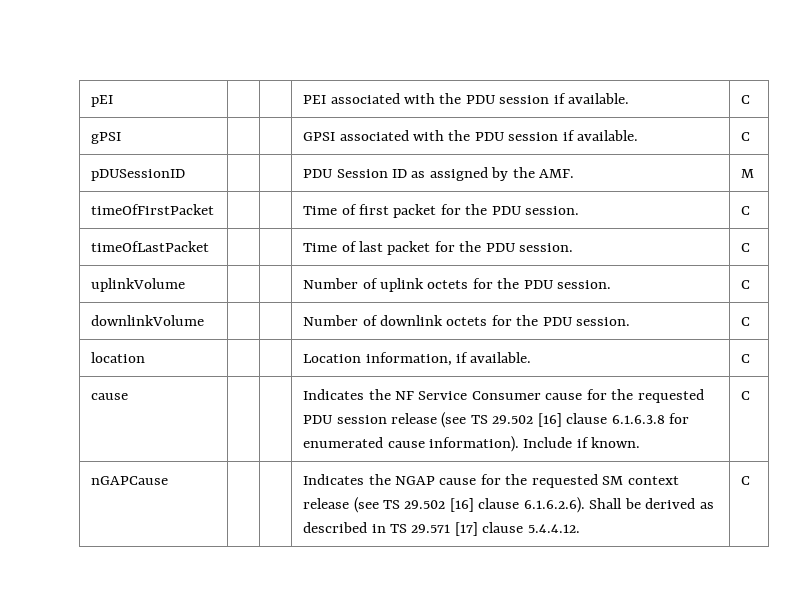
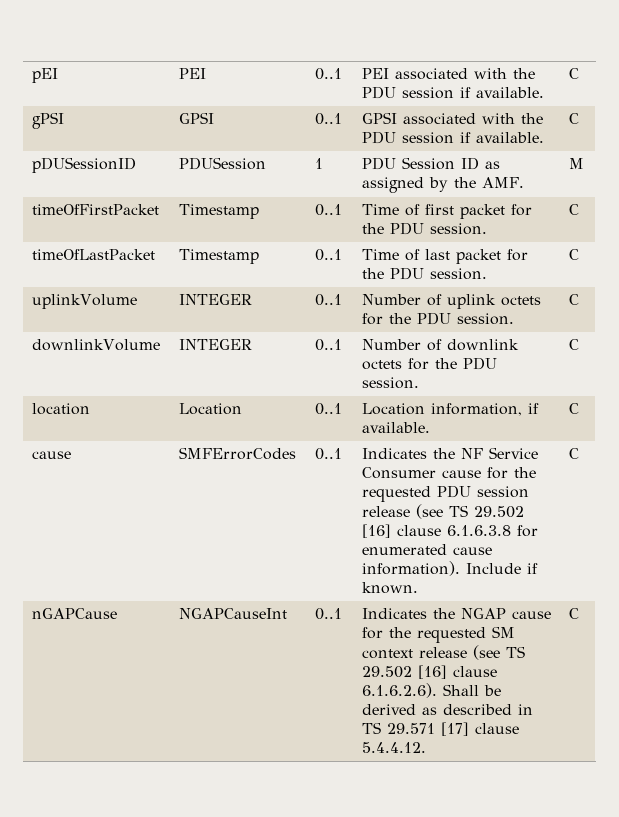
- pEI | | | PEI associated with the PDU session if available. | C
+ pEI | PEI | 0..1 | PEI associated with the PDU session if available. | C
- gPSI | | | GPSI associated with the PDU session if available. | C
+ gPSI | GPSI | 0..1 | GPSI associated with the PDU session if available. | C
- pDUSessionID | | | PDU Session ID as assigned by the AMF. | M
+ pDUSessionID | PDUSession | 1 | PDU Session ID as assigned by the AMF. | M
- timeOfFirstPacket | | | Time of first packet for the PDU session. | C
+ timeOfFirstPacket | Timestamp | 0..1 | Time of first packet for the PDU session. | C
- timeOfLastPacket | | | Time of last packet for the PDU session. | C
+ timeOfLastPacket | Timestamp | 0..1 | Time of last packet for the PDU session. | C
- uplinkVolume | | | Number of uplink octets for the PDU session. | C
+ uplinkVolume | INTEGER | 0..1 | Number of uplink octets for the PDU session. | C
- downlinkVolume | | | Number of downlink octets for the PDU session. | C
+ downlinkVolume | INTEGER | 0..1 | Number of downlink octets for the PDU session. | C
- location | | | Location information, if available. | C
+ location | Location | 0..1 | Location information, if available. | C
- cause | | | Indicates the NF Service Consumer cause for the requested PDU session release (see TS 29.502 [16] clause 6.1.6.3.8 for enumerated cause information). Include if known. | C
+ cause | SMFErrorCodes | 0..1 | Indicates the NF Service Consumer cause for the requested PDU session release (see TS 29.502 [16] clause 6.1.6.3.8 for enumerated cause information). Include if known. | C
- nGAPCause | | | Indicates the NGAP cause for the requested SM context release (see TS 29.502 [16] clause 6.1.6.2.6). Shall be derived as described in TS 29.571 [17] clause 5.4.4.12. | C
+ nGAPCause | NGAPCauseInt | 0..1 | Indicates the NGAP cause for the requested SM context release (see TS 29.502 [16] clause 6.1.6.2.6). Shall be derived as described in TS 29.571 [17] clause 5.4.4.12. | C

